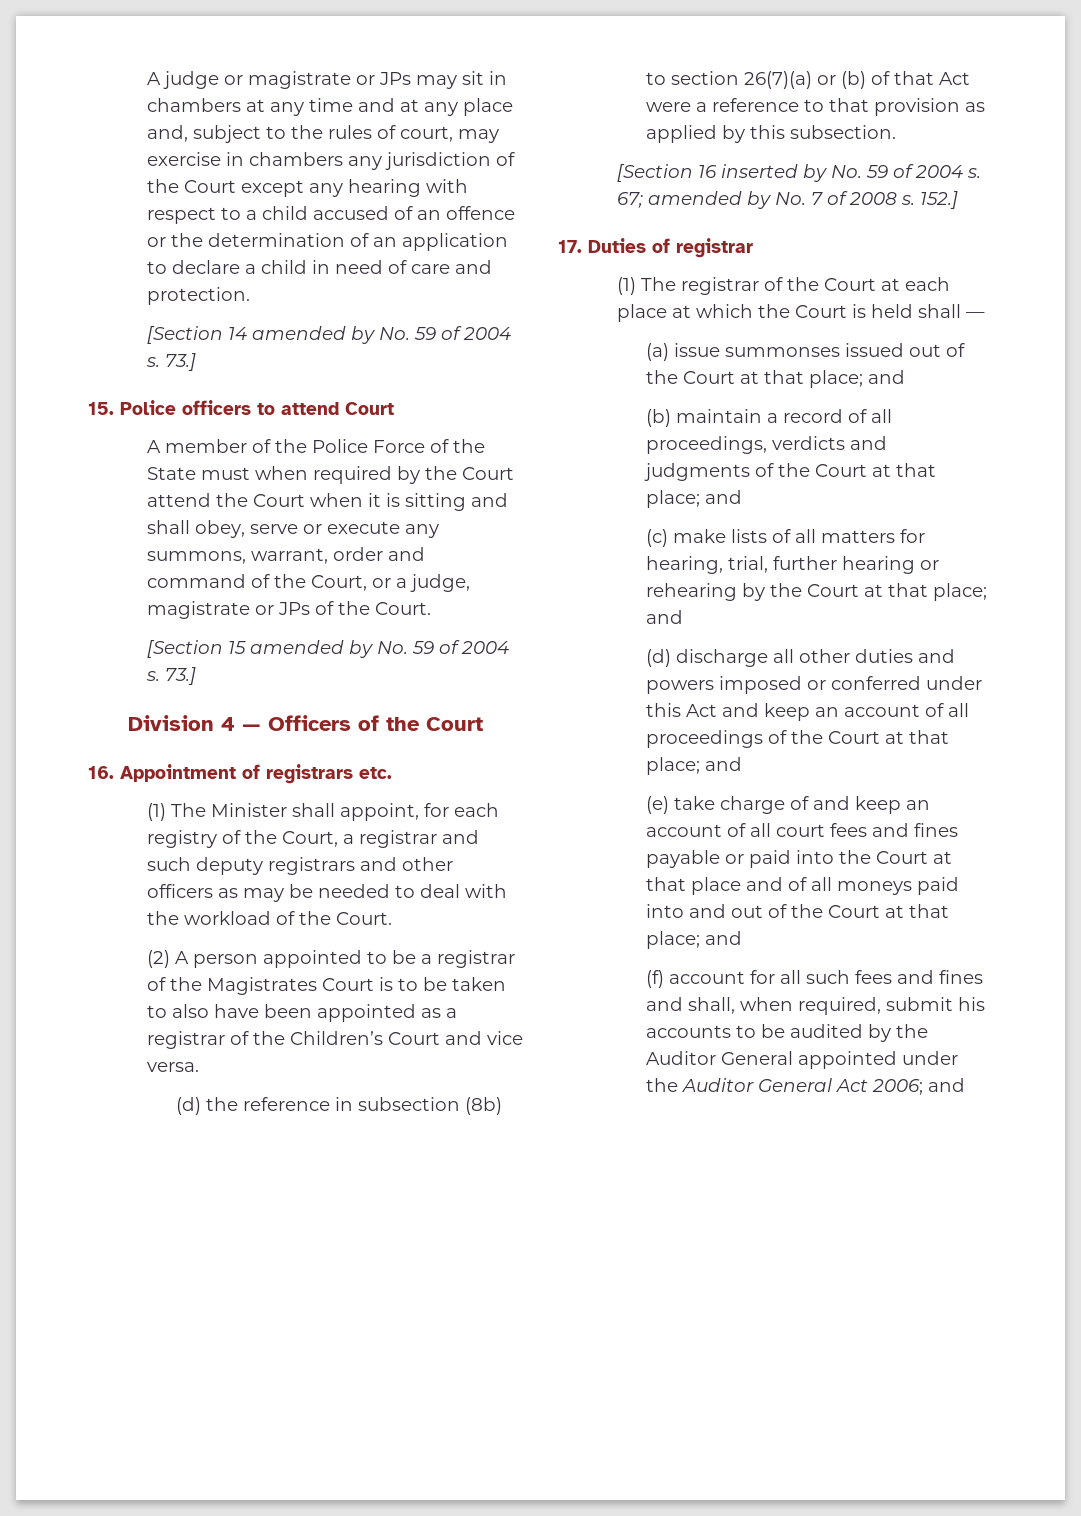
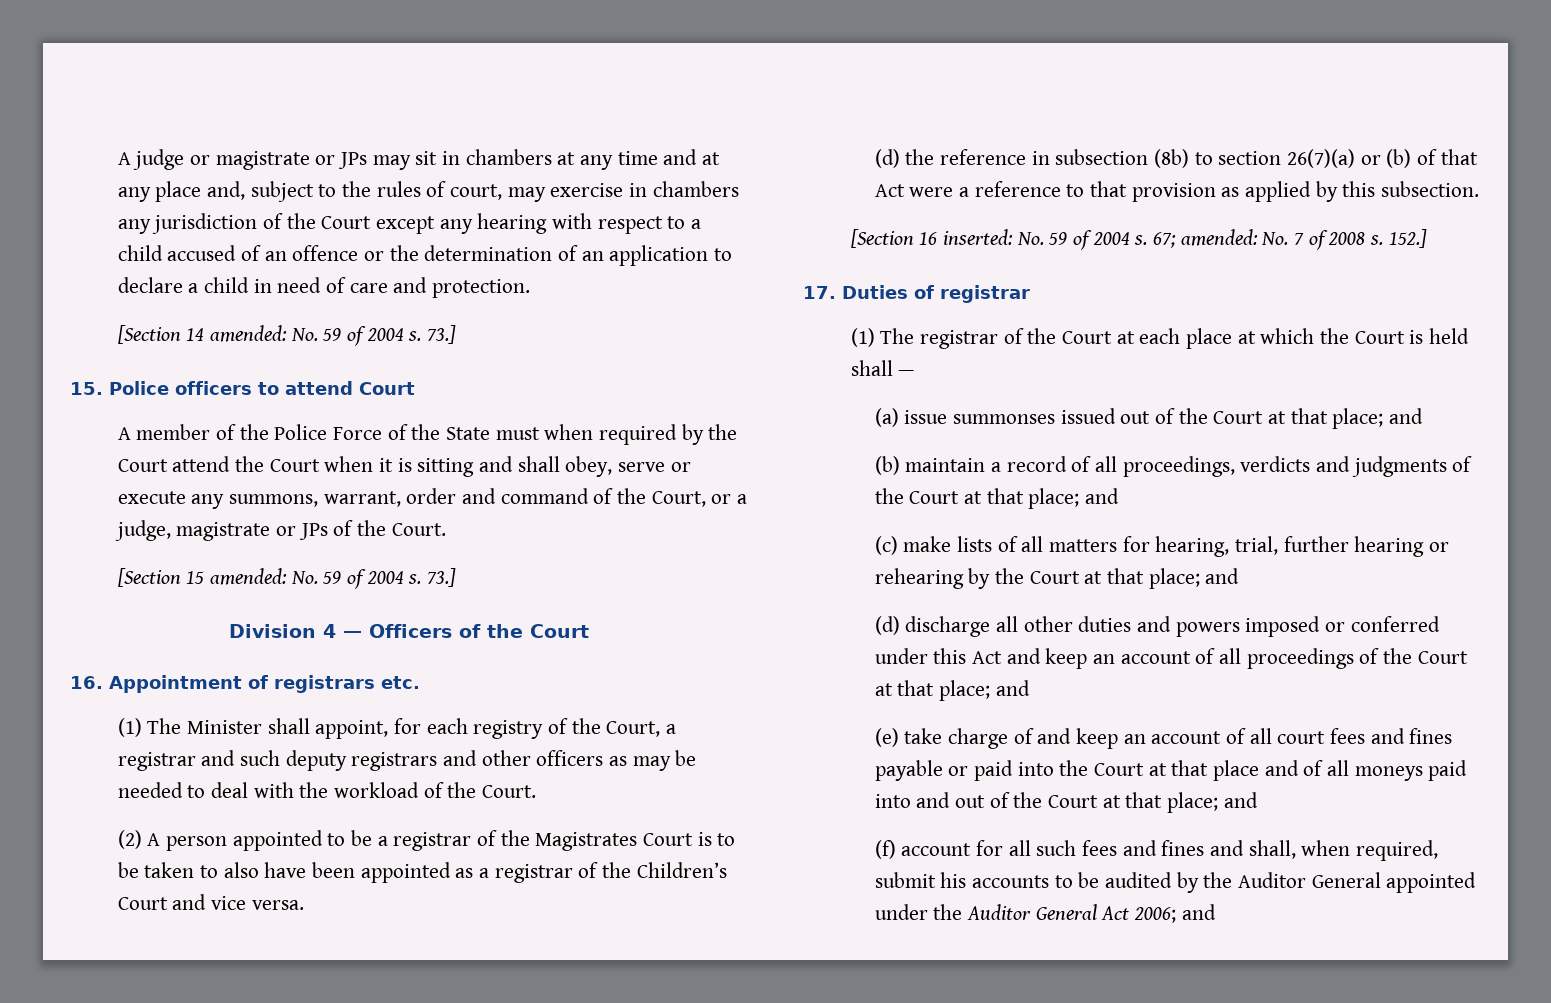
- [Section 14 amended by No. 59 of 2004 s.
+ [Section 14 amended: No. 59 of 2004 s.
- [Section 15 amended by No. 59 of 2004 s.
+ [Section 15 amended: No. 59 of 2004 s.
- [Section 16 inserted by No. 59 of 2004 s.
+ [Section 16 inserted: No. 59 of 2004 s.
- 67; amended by No. 7 of 2008 s.
+ 67; amended: No. 7 of 2008 s.

